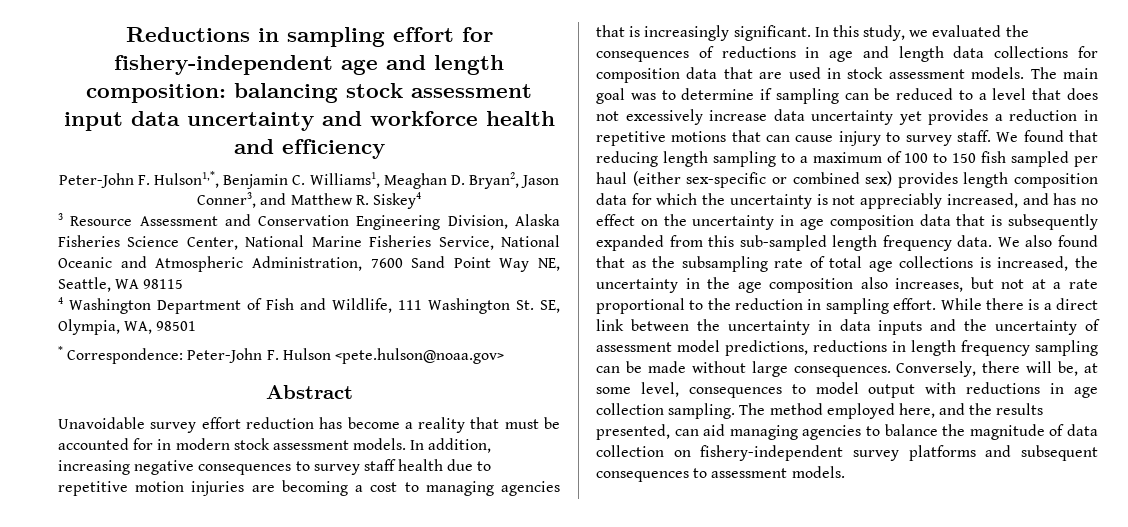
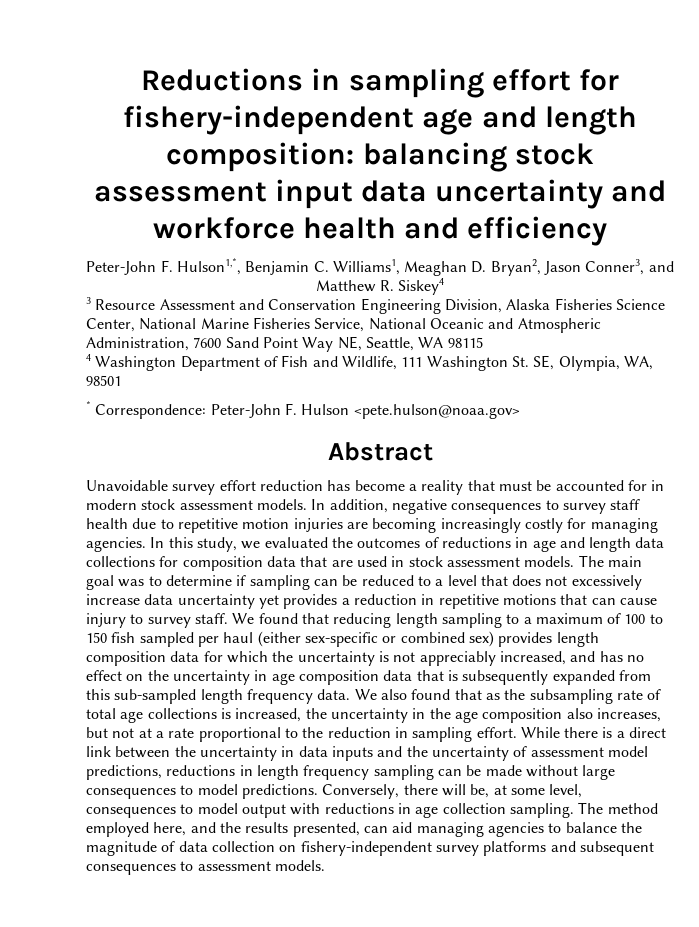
- In addition, increasing negative consequences to survey staff health due to repetitive motion injuries are becoming a cost to managing agencies that is increasingly significant.
+ In addition, negative consequences to survey staff health due to repetitive motion injuries are becoming increasingly costly for managing agencies.
- In this study, we evaluated the consequences of reductions in age and length data collections for composition data that are used in stock assessment models.
+ In this study, we evaluated the outcomes of reductions in age and length data collections for composition data that are used in stock assessment models.
- While there is a direct link between the uncertainty in data inputs and the uncertainty of assessment model predictions, reductions in length frequency sampling can be made without large consequences.
+ While there is a direct link between the uncertainty in data inputs and the uncertainty of assessment model predictions, reductions in length frequency sampling can be made without large consequences to model predictions.

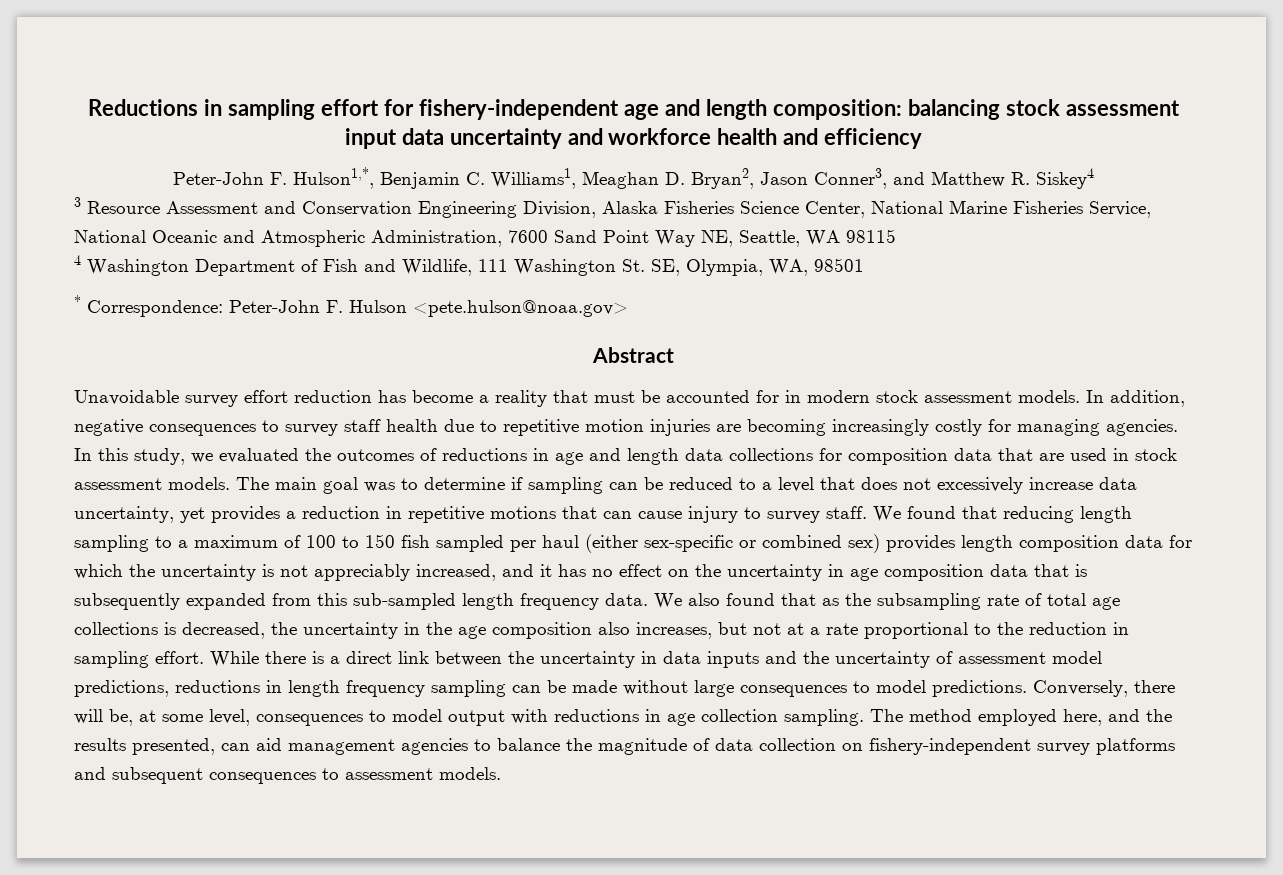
- The main goal was to determine if sampling can be reduced to a level that does not excessively increase data uncertainty yet provides a reduction in repetitive motions that can cause injury to survey staff.
+ The main goal was to determine if sampling can be reduced to a level that does not excessively increase data uncertainty, yet provides a reduction in repetitive motions that can cause injury to survey staff.
- We found that reducing length sampling to a maximum of 100 to 150 fish sampled per haul (either sex-specific or combined sex) provides length composition data for which the uncertainty is not appreciably increased, and has no effect on the uncertainty in age composition data that is subsequently expanded from this sub-sampled length frequency data.
+ We found that reducing length sampling to a maximum of 100 to 150 fish sampled per haul (either sex-specific or combined sex) provides length composition data for which the uncertainty is not appreciably increased, and it has no effect on the uncertainty in age composition data that is subsequently expanded from this sub-sampled length frequency data.
- We also found that as the subsampling rate of total age collections is increased, the uncertainty in the age composition also increases, but not at a rate proportional to the reduction in sampling effort.
+ We also found that as the subsampling rate of total age collections is decreased, the uncertainty in the age composition also increases, but not at a rate proportional to the reduction in sampling effort.
- The method employed here, and the results presented, can aid managing agencies to balance the magnitude of data collection on fishery-independent survey platforms and subsequent consequences to assessment models.
+ The method employed here, and the results presented, can aid management agencies to balance the magnitude of data collection on fishery-independent survey platforms and subsequent consequences to assessment models.

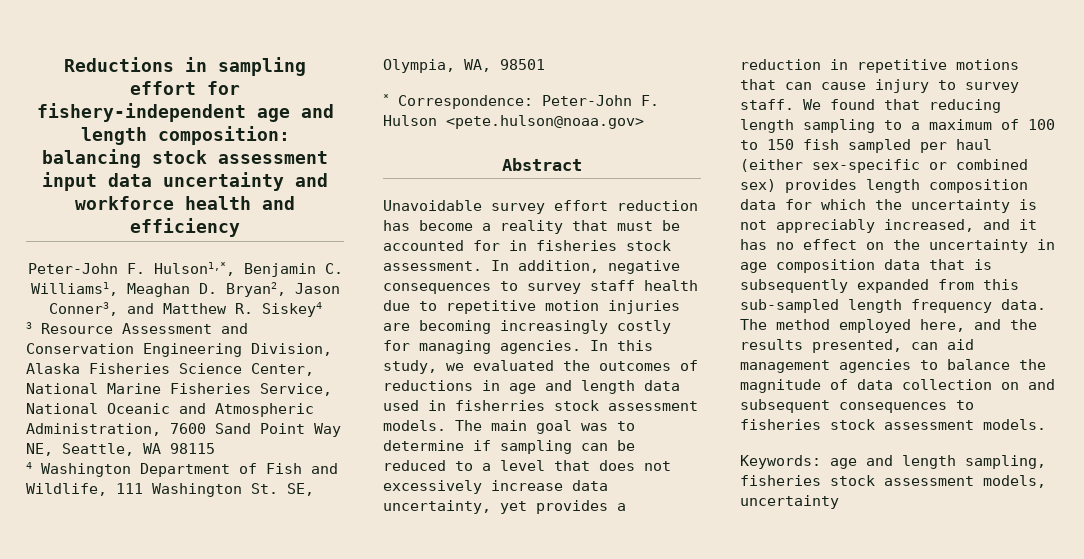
- Unavoidable survey effort reduction has become a reality that must be accounted for in modern stock assessment models.
+ Unavoidable survey effort reduction has become a reality that must be accounted for in fisheries stock assessment.
- In this study, we evaluated the outcomes of reductions in age and length data collections for composition data that are used in stock assessment models.
+ In this study, we evaluated the outcomes of reductions in age and length data used in fisherries stock assessment models.
- We also found that as the subsampling rate of total age collections is decreased, the uncertainty in the age composition also increases, but not at a rate proportional to the reduction in sampling effort. While there is a direct link between the uncertainty in data inputs and the uncertainty of assessment model predictions, reductions in length frequency sampling can be made without large consequences to model predictions. Conversely, there will be, at some level, consequences to model output with reductions in age collection sampling.
- The method employed here, and the results presented, can aid management agencies to balance the magnitude of data collection on fishery-independent survey platforms and subsequent consequences to assessment models.
+ The method employed here, and the results presented, can aid management agencies to balance the magnitude of data collection on and subsequent consequences to fisheries stock assessment models.
+ Keywords: age and length sampling, fisheries stock assessment models, uncertainty

